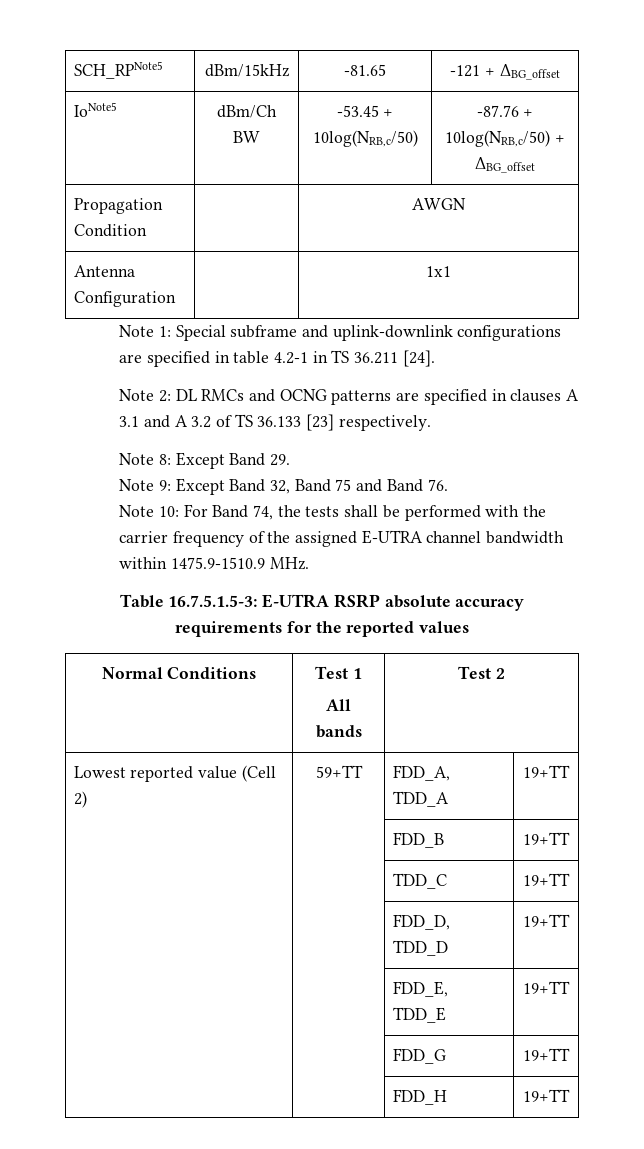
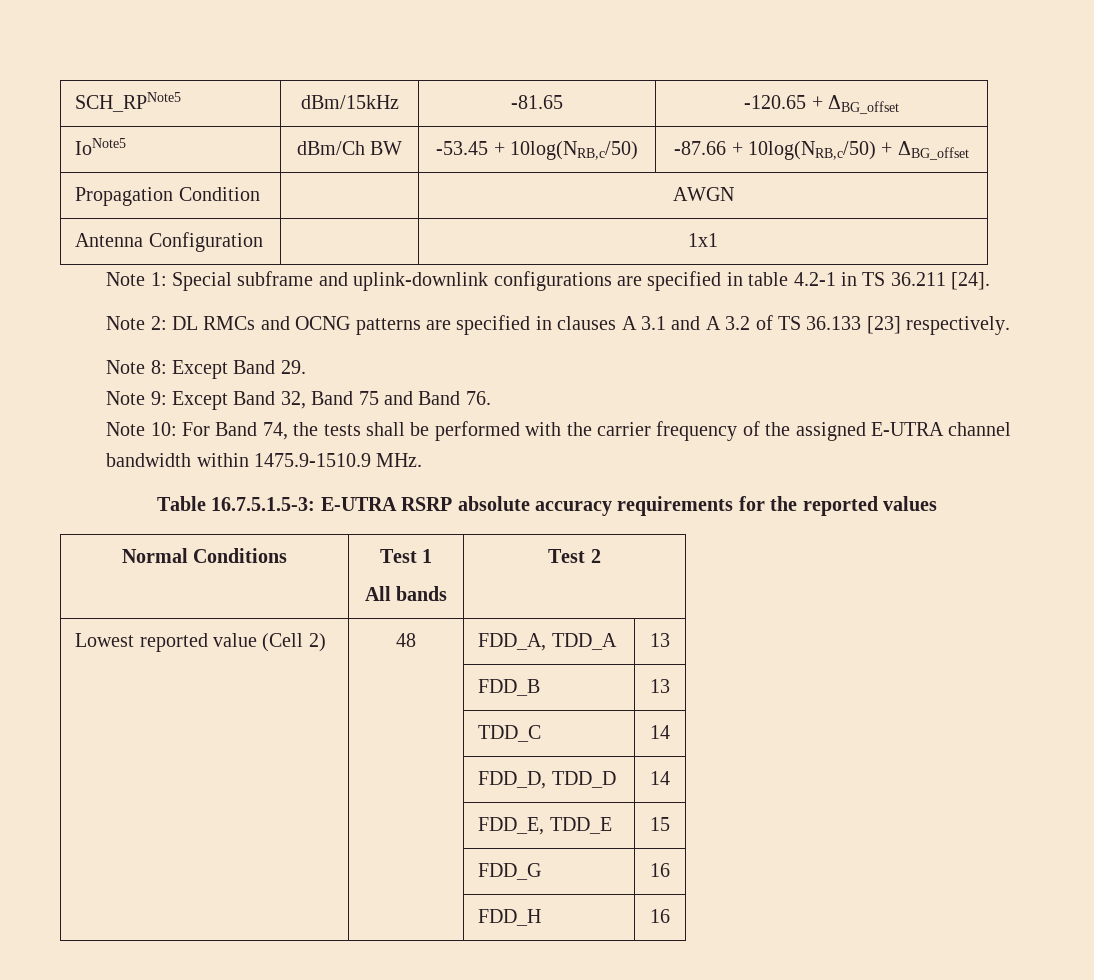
- SCH_RPNote5 | dBm/15kHz | -81.65 | -121 + ΔBG_offset
+ SCH_RPNote5 | dBm/15kHz | -81.65 | -120.65 + ΔBG_offset
- IoNote5 | dBm/Ch BW | -53.45 + 10log(NRB,c/50) | -87.76 + 10log(NRB,c/50) + ΔBG_offset
+ IoNote5 | dBm/Ch BW | -53.45 + 10log(NRB,c/50) | -87.66 + 10log(NRB,c/50) + ΔBG_offset
- Lowest reported value (Cell 2) | 59+TT | FDD_A, TDD_A | 19+TT
+ Lowest reported value (Cell 2) | 48 | FDD_A, TDD_A | 13
- | | FDD_B | 19+TT
+ | | FDD_B | 13
- | | TDD_C | 19+TT
+ | | TDD_C | 14
- | | FDD_D, TDD_D | 19+TT
+ | | FDD_D, TDD_D | 14
- | | FDD_E, TDD_E | 19+TT
+ | | FDD_E, TDD_E | 15
- | | FDD_G | 19+TT
+ | | FDD_G | 16
- | | FDD_H | 19+TT
+ | | FDD_H | 16

